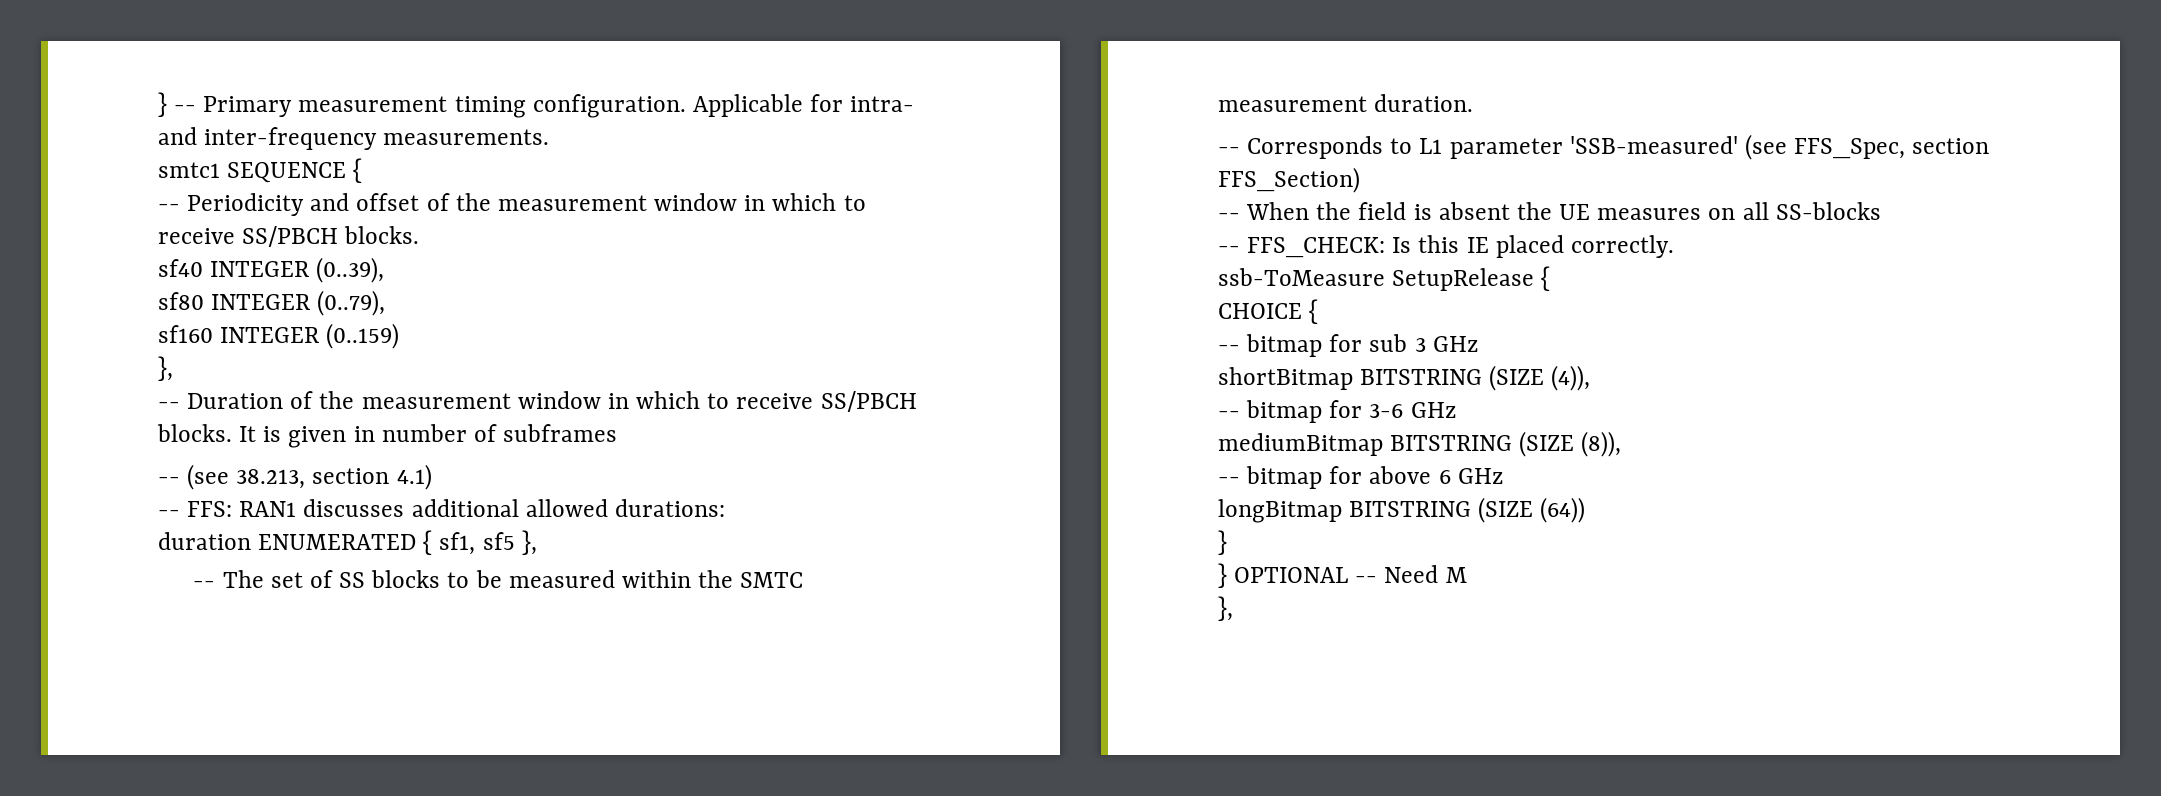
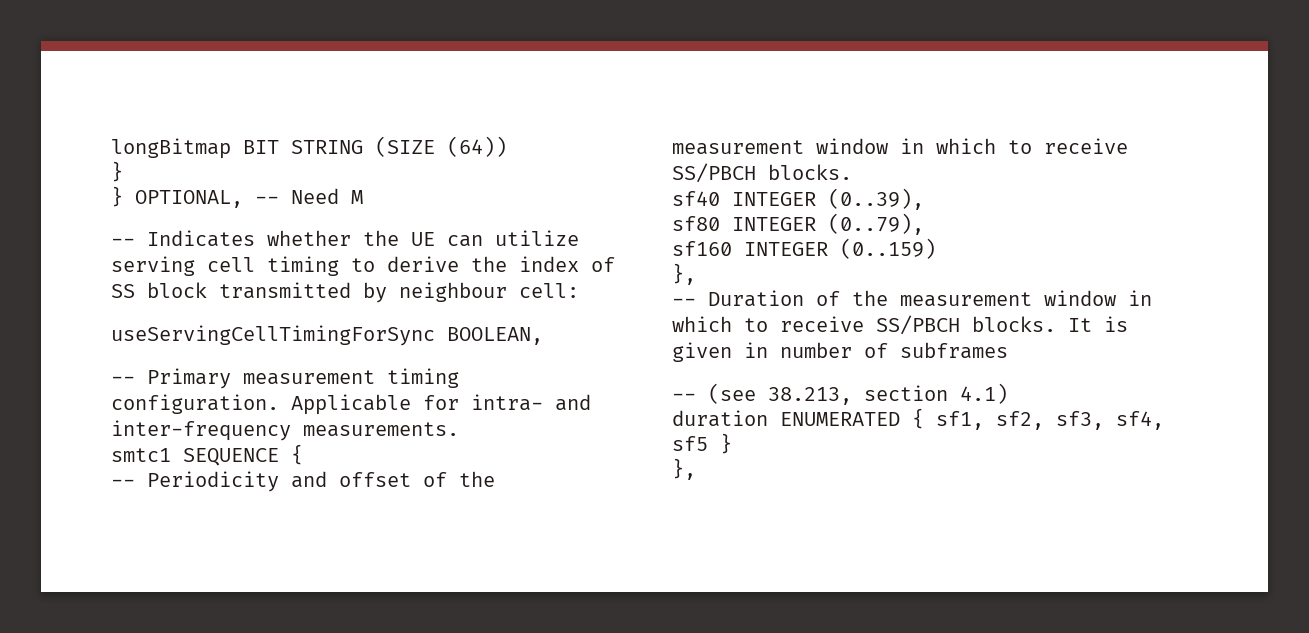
- } -- Primary measurement timing configuration.
+ longBitmap BIT STRING (SIZE (64))
+ }
+ } OPTIONAL, -- Need M
+ -- Indicates whether the UE can utilize serving cell timing to derive the index of SS block transmitted by neighbour cell:
+ useServingCellTimingForSync BOOLEAN,
+ -- Primary measurement timing configuration.
- -- FFS: RAN1 discusses additional allowed durations:
- duration ENUMERATED { sf1, sf5 },
- -- The set of SS blocks to be measured within the SMTC measurement duration.
- -- Corresponds to L1 parameter 'SSB-measured' (see FFS_Spec, section FFS_Section)
- -- When the field is absent the UE measures on all SS-blocks
- -- FFS_CHECK: Is this IE placed correctly.
- ssb-ToMeasure SetupRelease {
- CHOICE {
- -- bitmap for sub 3 GHz
- shortBitmap BITSTRING (SIZE (4)),
- -- bitmap for 3-6 GHz
- mediumBitmap BITSTRING (SIZE (8)),
- -- bitmap for above 6 GHz
- longBitmap BITSTRING (SIZE (64))
- }
- } OPTIONAL -- Need M
+ duration ENUMERATED { sf1, sf2, sf3, sf4, sf5 }

